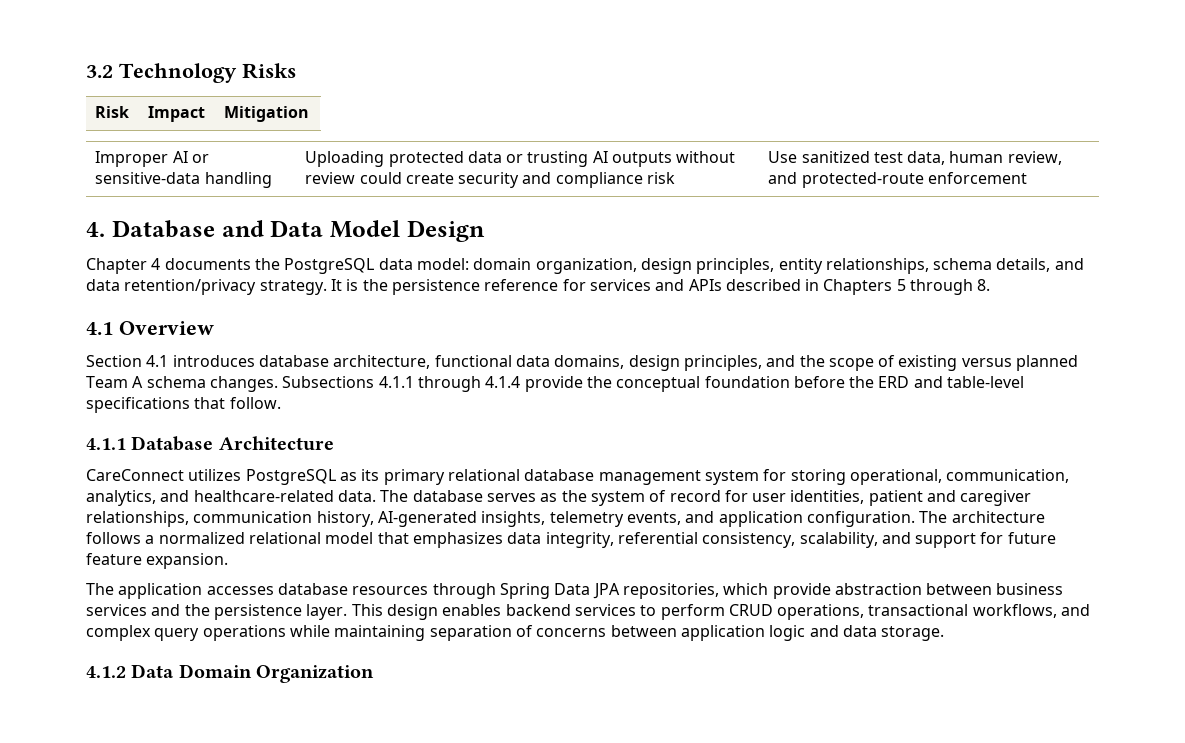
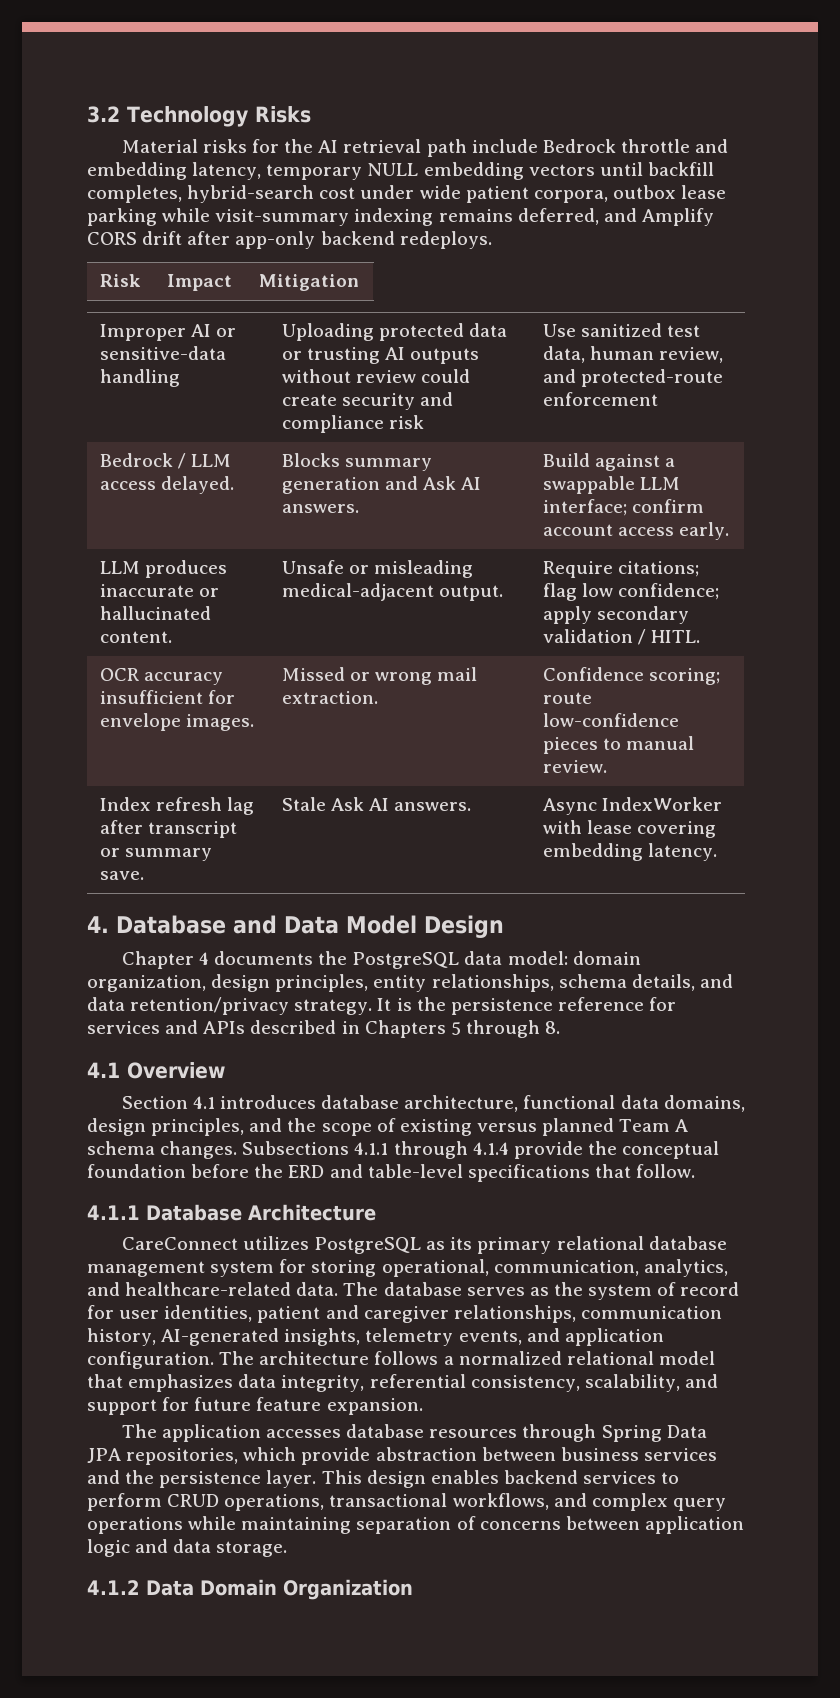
+ Material risks for the AI retrieval path include Bedrock throttle and embedding latency, temporary NULL embedding vectors until backfill completes, hybrid-search cost under wide patient corpora, outbox lease parking while visit-summary indexing remains deferred, and Amplify CORS drift after app-only backend redeploys.
+ Bedrock / LLM access delayed. | Blocks summary generation and Ask AI answers. | Build against a swappable LLM interface; confirm account access early.
+ LLM produces inaccurate or hallucinated content. | Unsafe or misleading medical-adjacent output. | Require citations; flag low confidence; apply secondary validation / HITL.
+ OCR accuracy insufficient for envelope images. | Missed or wrong mail extraction. | Confidence scoring; route low-confidence pieces to manual review.
+ Index refresh lag after transcript or summary save. | Stale Ask AI answers. | Async IndexWorker with lease covering embedding latency.

